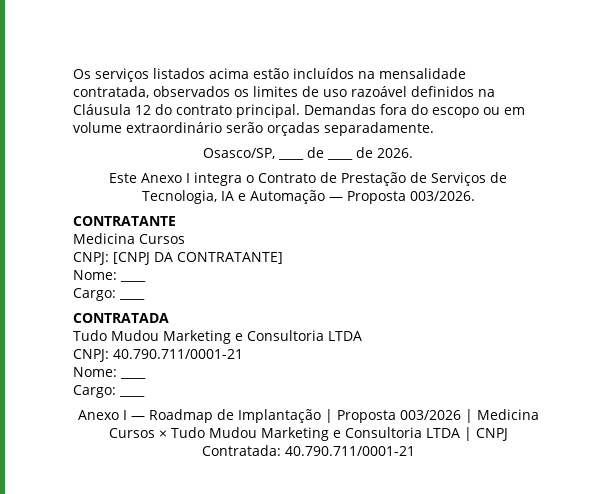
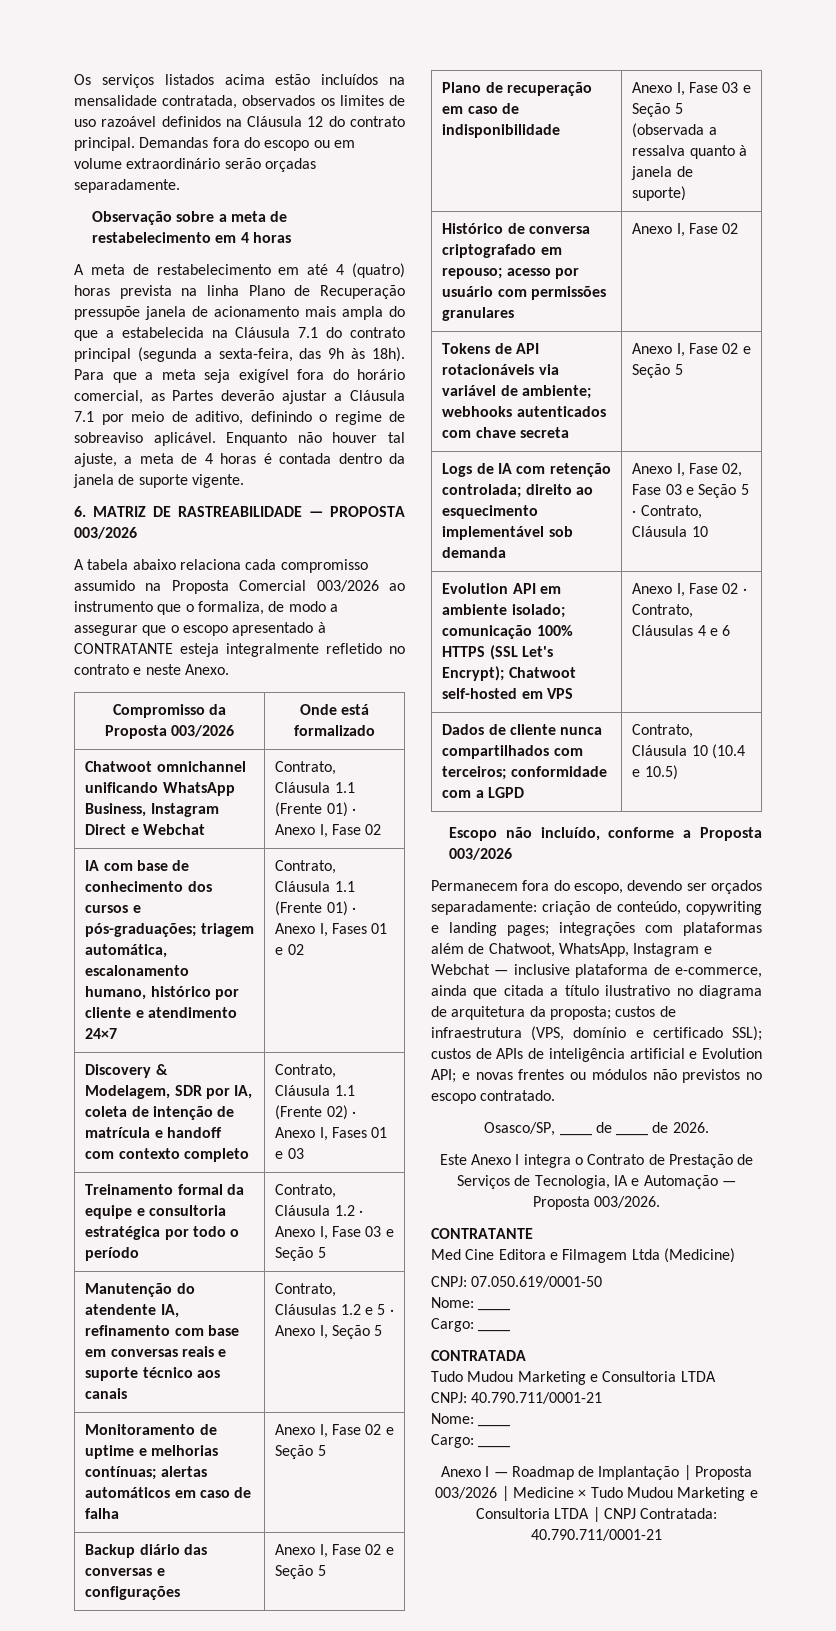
+ Observação sobre a meta de restabelecimento em 4 horas
+ A meta de restabelecimento em até 4 (quatro) horas prevista na linha Plano de Recuperação pressupõe janela de acionamento mais ampla do que a estabelecida na Cláusula 7.1 do contrato principal (segunda a sexta-feira, das 9h às 18h). Para que a meta seja exigível fora do horário comercial, as Partes deverão ajustar a Cláusula 7.1 por meio de aditivo, definindo o regime de sobreaviso aplicável. Enquanto não houver tal ajuste, a meta de 4 horas é contada dentro da janela de suporte vigente.
+ 6. MATRIZ DE RASTREABILIDADE — PROPOSTA 003/2026
+ A tabela abaixo relaciona cada compromisso assumido na Proposta Comercial 003/2026 ao instrumento que o formaliza, de modo a assegurar que o escopo apresentado à CONTRATANTE esteja integralmente refletido no contrato e neste Anexo.
+ Compromisso da Proposta 003/2026 | Onde está formalizado
+ Chatwoot omnichannel unificando WhatsApp Business, Instagram Direct e Webchat | Contrato, Cláusula 1.1 (Frente 01) · Anexo I, Fase 02
+ IA com base de conhecimento dos cursos e pós-graduações; triagem automática, escalonamento humano, histórico por cliente e atendimento 24×7 | Contrato, Cláusula 1.1 (Frente 01) · Anexo I, Fases 01 e 02
+ Discovery & Modelagem, SDR por IA, coleta de intenção de matrícula e handoff com contexto completo | Contrato, Cláusula 1.1 (Frente 02) · Anexo I, Fases 01 e 03
+ Treinamento formal da equipe e consultoria estratégica por todo o período | Contrato, Cláusula 1.2 · Anexo I, Fase 03 e Seção 5
+ Manutenção do atendente IA, refinamento com base em conversas reais e suporte técnico aos canais | Contrato, Cláusulas 1.2 e 5 · Anexo I, Seção 5
+ Monitoramento de uptime e melhorias contínuas; alertas automáticos em caso de falha | Anexo I, Fase 02 e Seção 5
+ Backup diário das conversas e configurações | Anexo I, Fase 02 e Seção 5
+ Plano de recuperação em caso de indisponibilidade | Anexo I, Fase 03 e Seção 5 (observada a ressalva quanto à janela de suporte)
+ Histórico de conversa criptografado em repouso; acesso por usuário com permissões granulares | Anexo I, Fase 02
+ Tokens de API rotacionáveis via variável de ambiente; webhooks autenticados com chave secreta | Anexo I, Fase 02 e Seção 5
+ Logs de IA com retenção controlada; direito ao esquecimento implementável sob demanda | Anexo I, Fase 02, Fase 03 e Seção 5 · Contrato, Cláusula 10
+ Evolution API em ambiente isolado; comunicação 100% HTTPS (SSL Let's Encrypt); Chatwoot self-hosted em VPS | Anexo I, Fase 02 · Contrato, Cláusulas 4 e 6
+ Dados de cliente nunca compartilhados com terceiros; conformidade com a LGPD | Contrato, Cláusula 10 (10.4 e 10.5)
+ Escopo não incluído, conforme a Proposta 003/2026
+ Permanecem fora do escopo, devendo ser orçados separadamente: criação de conteúdo, copywriting e landing pages; integrações com plataformas além de Chatwoot, WhatsApp, Instagram e Webchat — inclusive plataforma de e-commerce, ainda que citada a título ilustrativo no diagrama de arquitetura da proposta; custos de infraestrutura (VPS, domínio e certificado SSL); custos de APIs de inteligência artificial e Evolution API; e novas frentes ou módulos não previstos no escopo contratado.
  Este Anexo I integra o Contrato de Prestação de Serviços de Tecnologia, IA e Automação — Proposta 003/2026.
  CONTRATANTE
- Medicina Cursos
- CNPJ: [CNPJ DA CONTRATANTE]
+ Med Cine Editora e Filmagem Ltda (Medicine)
+ CNPJ: 07.050.619/0001-50
- Anexo I — Roadmap de Implantação | Proposta 003/2026 | Medicina Cursos × Tudo Mudou Marketing e Consultoria LTDA | CNPJ Contratada: 40.790.711/0001-21
+ Anexo I — Roadmap de Implantação | Proposta 003/2026 | Medicine × Tudo Mudou Marketing e Consultoria LTDA | CNPJ Contratada: 40.790.711/0001-21

